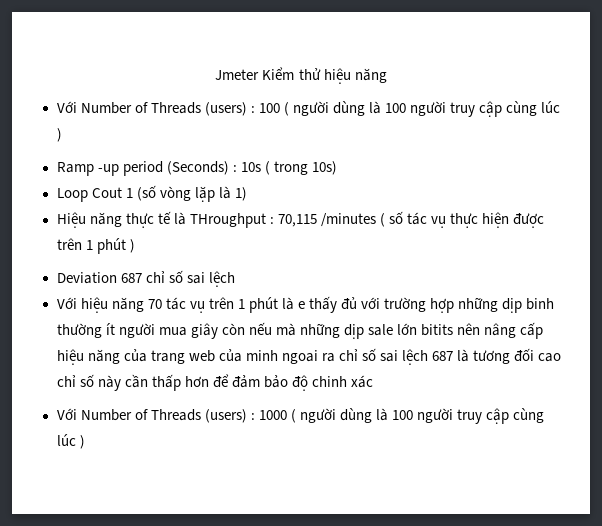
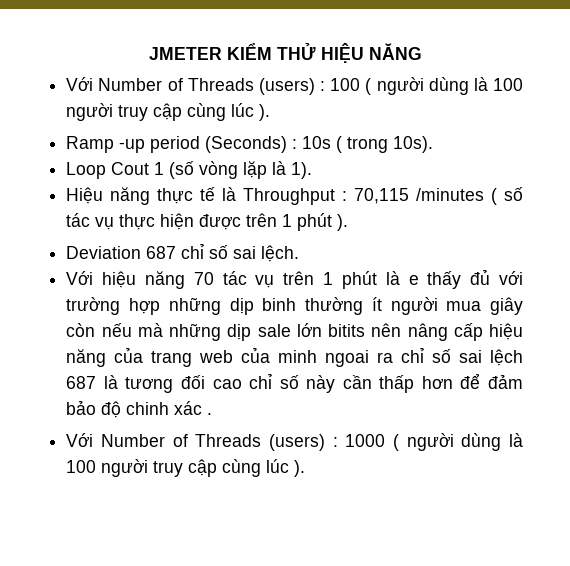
- Jmeter Kiểm thử hiệu năng
+ JMETER KIỂM THỬ HIỆU NĂNG
- Với Number of Threads (users) : 100 ( người dùng là 100 người truy cập cùng lúc )
+ Với Number of Threads (users) : 100 ( người dùng là 100 người truy cập cùng lúc ).
- Ramp -up period (Seconds) : 10s ( trong 10s)
+ Ramp -up period (Seconds) : 10s ( trong 10s).
- Loop Cout 1 (số vòng lặp là 1)
+ Loop Cout 1 (số vòng lặp là 1).
- Hiệu năng thực tế là THroughput : 70,115 /minutes ( số tác vụ thực hiện được trên 1 phút )
+ Hiệu năng thực tế là Throughput : 70,115 /minutes ( số tác vụ thực hiện được trên 1 phút ).
- Deviation 687 chỉ số sai lệch
+ Deviation 687 chỉ số sai lệch.
- Với hiệu năng 70 tác vụ trên 1 phút là e thấy đủ với trường hợp những dịp binh thường ít người mua giây còn nếu mà những dịp sale lớn bitits nên nâng cấp hiệu năng của trang web của minh ngoai ra chỉ số sai lệch 687 là tương đối cao chỉ số này cần thấp hơn để đảm bảo độ chinh xác
+ Với hiệu năng 70 tác vụ trên 1 phút là e thấy đủ với trường hợp những dịp binh thường ít người mua giây còn nếu mà những dịp sale lớn bitits nên nâng cấp hiệu năng của trang web của minh ngoai ra chỉ số sai lệch 687 là tương đối cao chỉ số này cần thấp hơn để đảm bảo độ chinh xác .
- Với Number of Threads (users) : 1000 ( người dùng là 100 người truy cập cùng lúc )
+ Với Number of Threads (users) : 1000 ( người dùng là 100 người truy cập cùng lúc ).

